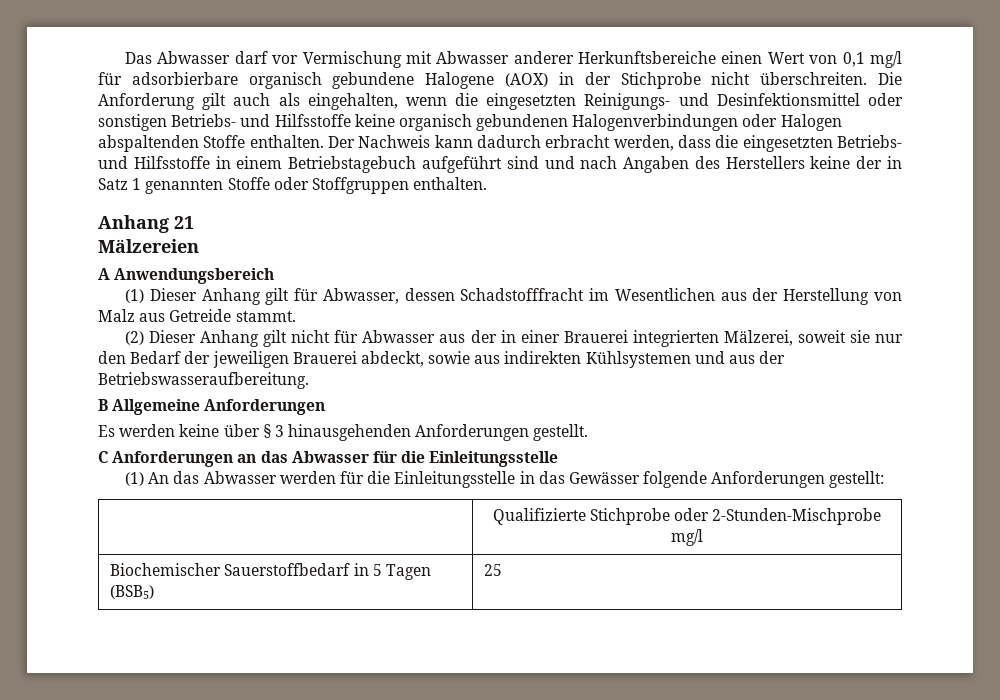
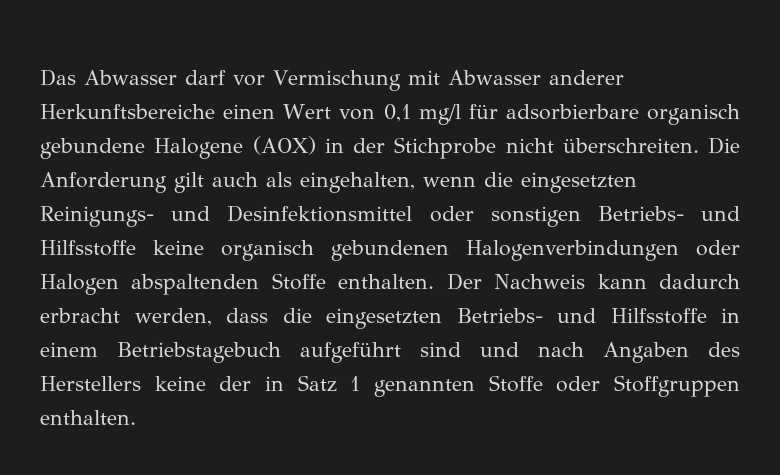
- Anhang 21
- Mälzereien
- A Anwendungsbereich
- (1) Dieser Anhang gilt für Abwasser, dessen Schadstofffracht im Wesentlichen aus der Herstellung von Malz aus Getreide stammt.
- (2) Dieser Anhang gilt nicht für Abwasser aus der in einer Brauerei integrierten Mälzerei, soweit sie nur den Bedarf der jeweiligen Brauerei abdeckt, sowie aus indirekten Kühlsystemen und aus der Betriebswasseraufbereitung.
- B Allgemeine Anforderungen
- Es werden keine über § 3 hinausgehenden Anforderungen gestellt.
- C Anforderungen an das Abwasser für die Einleitungsstelle
- (1) An das Abwasser werden für die Einleitungsstelle in das Gewässer folgende Anforderungen gestellt:
- | Qualifizierte Stichprobe oder 2-Stunden-Mischprobe mg/l
- Biochemischer Sauerstoffbedarf in 5 Tagen (BSB5) | 25

